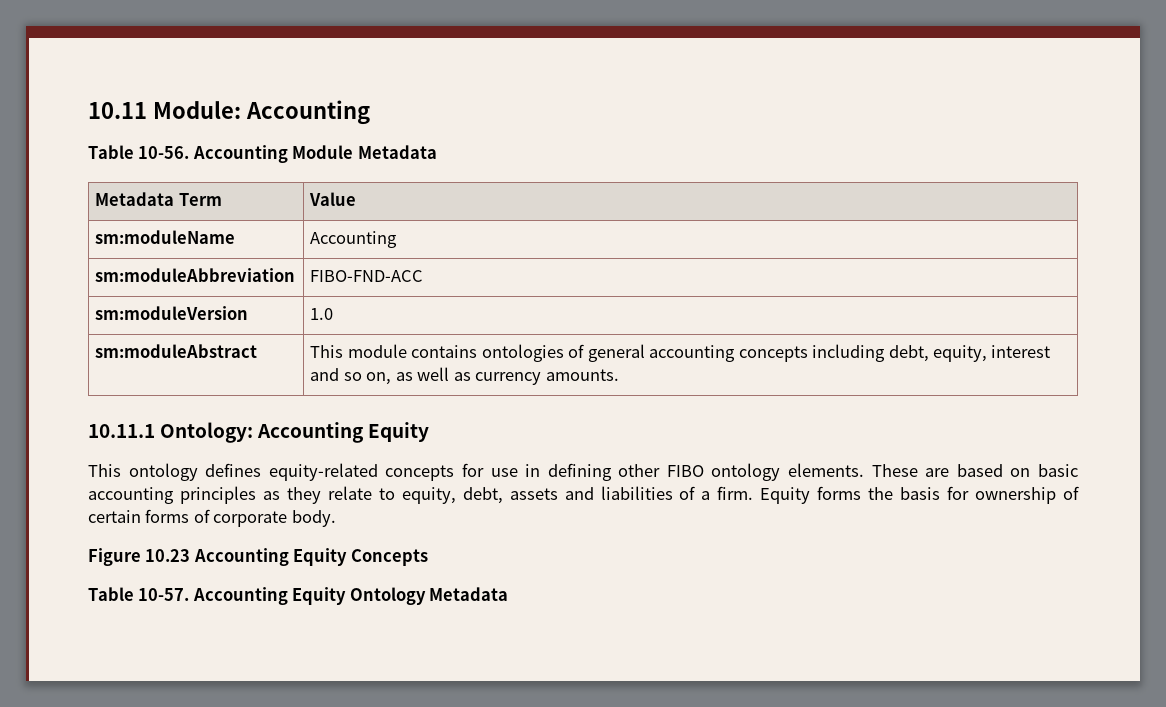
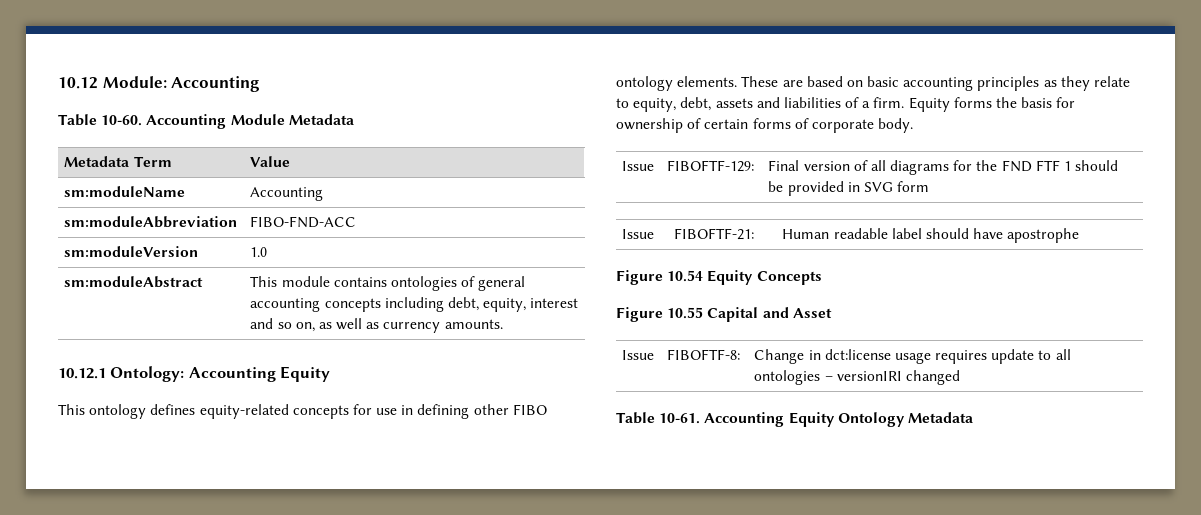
- 10.11 Module: Accounting
+ 10.12 Module: Accounting
- Table 10-56.
+ Table 10-60.
- 10.11.1 Ontology: Accounting Equity
+ 10.12.1 Ontology: Accounting Equity
- Figure 10.23 Accounting Equity Concepts
+ Issue | FIBOFTF-129: | Final version of all diagrams for the FND FTF 1 should be provided in SVG form
+ Issue | FIBOFTF-21: | Human readable label should have apostrophe
+ Figure 10.54 Equity Concepts
- Table 10-57.
+ Figure 10.55 Capital and Asset
+ Issue | FIBOFTF-8: | Change in dct:license usage requires update to all ontologies – versionIRI changed
+ Table 10-61.

